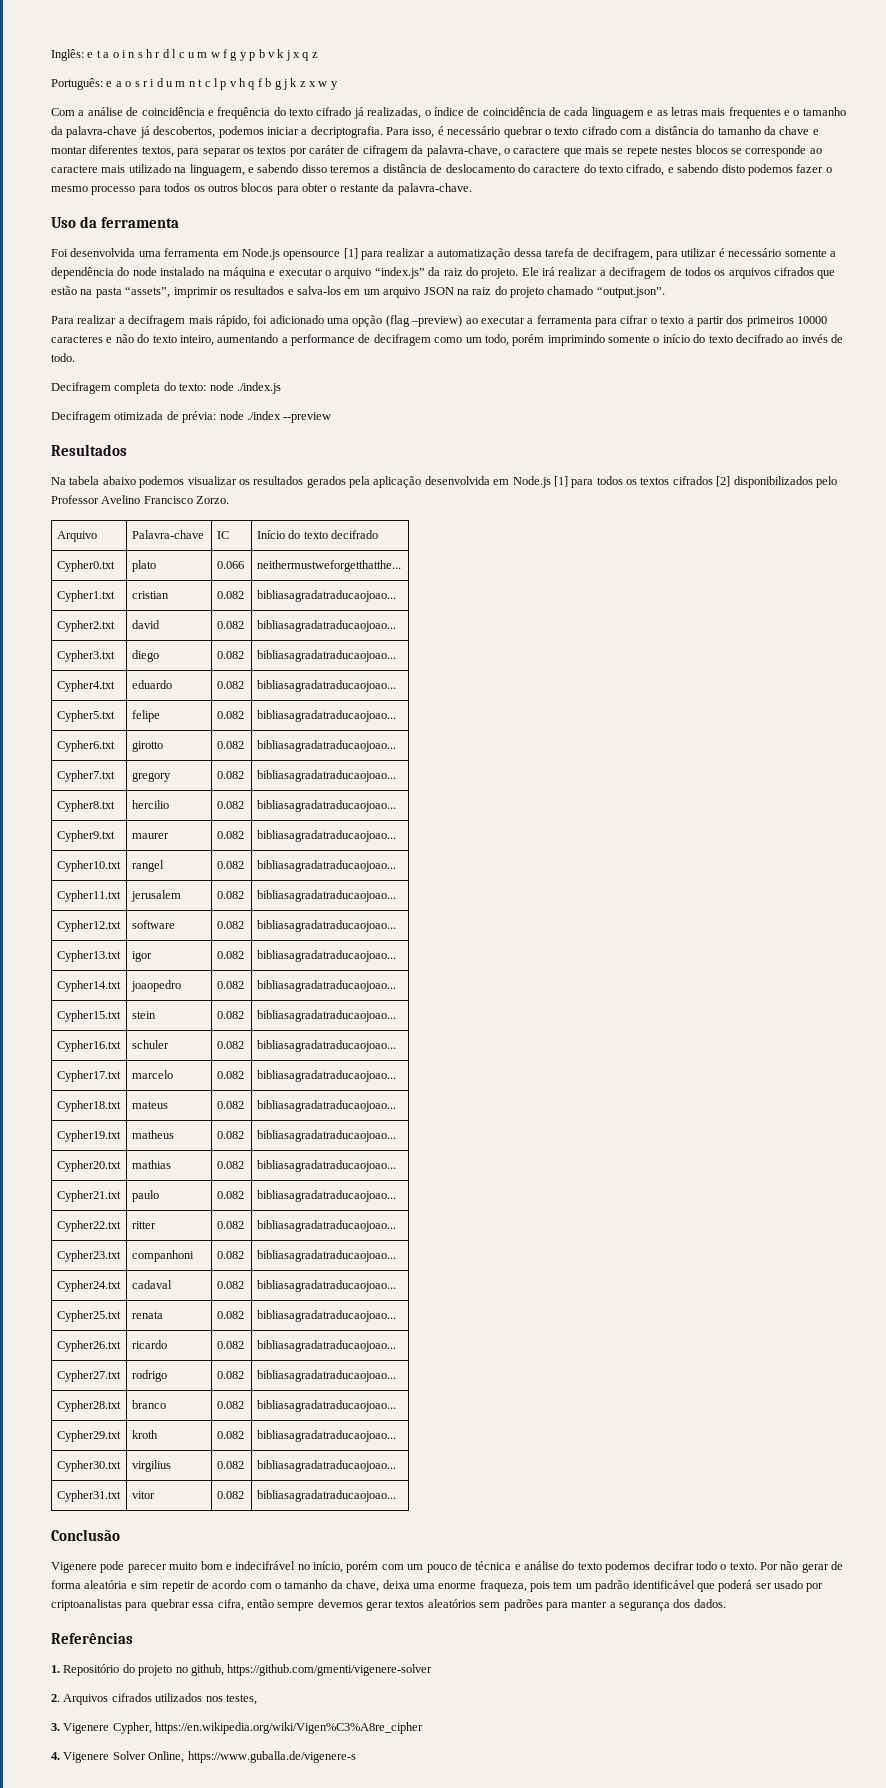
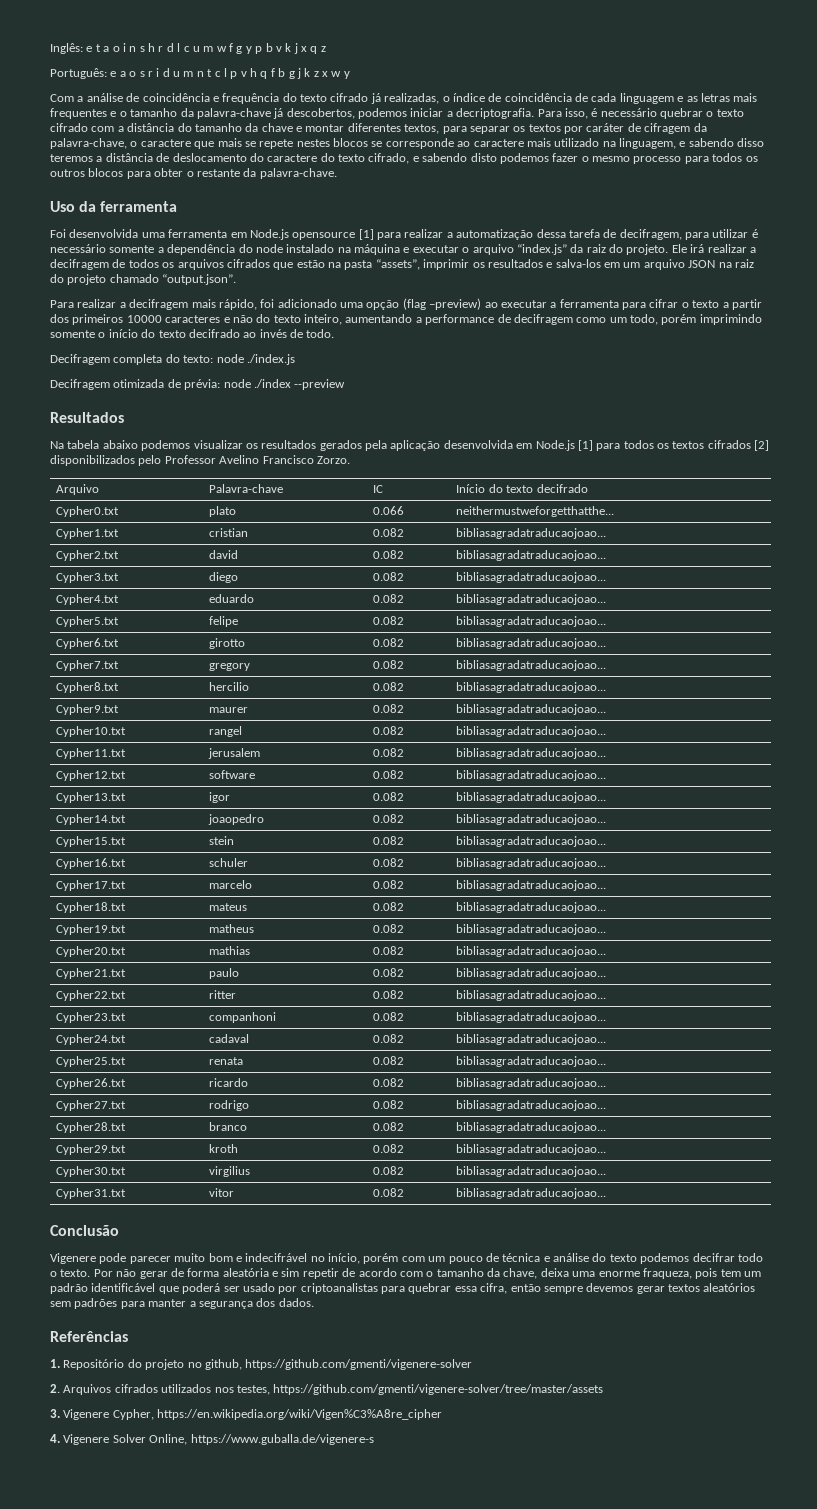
- 2. Arquivos cifrados utilizados nos testes,
+ 2. Arquivos cifrados utilizados nos testes, https://github.com/gmenti/vigenere-solver/tree/master/assets

